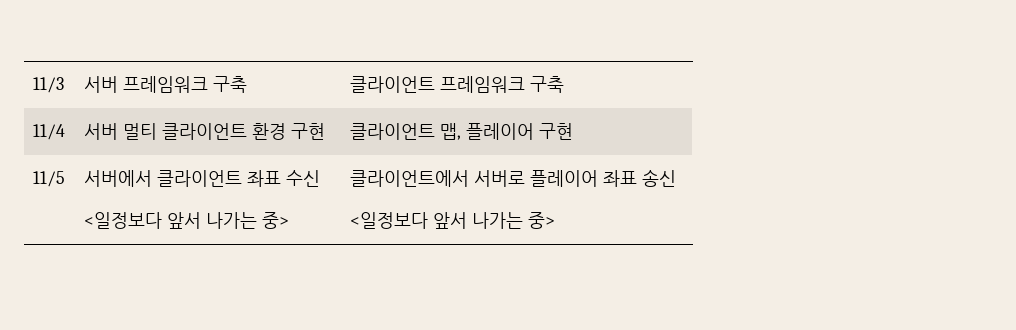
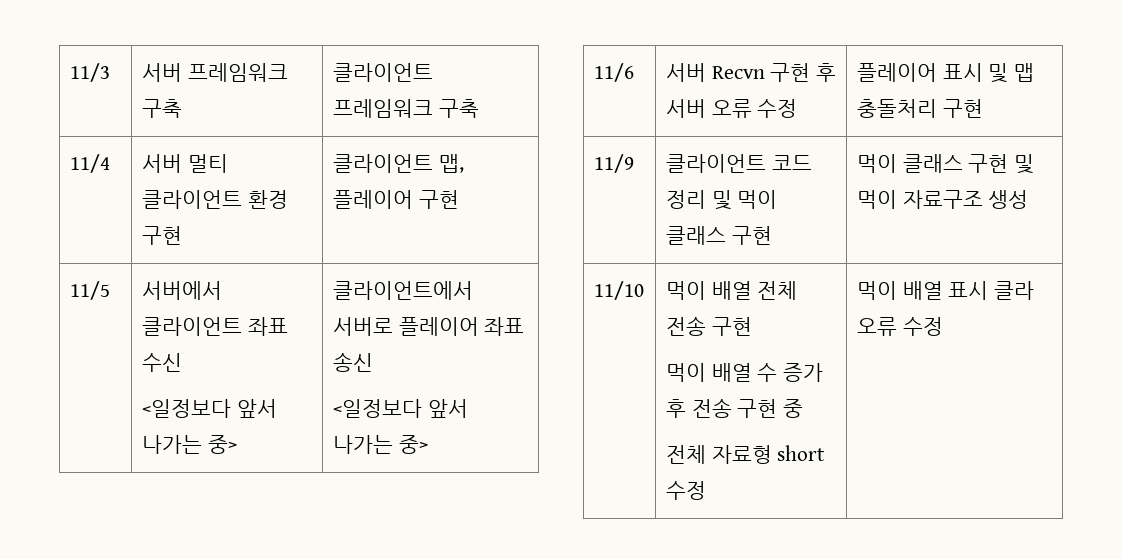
+ 11/6 | 서버 Recvn 구현 후 서버 오류 수정 | 플레이어 표시 및 맵 충돌처리 구현
+ 11/9 | 클라이언트 코드 정리 및 먹이 클래스 구현 | 먹이 클래스 구현 및 먹이 자료구조 생성
+ 11/10 | 먹이 배열 전체 전송 구현
+ 먹이 배열 수 증가 후 전송 구현 중
+ 전체 자료형 short 수정 | 먹이 배열 표시 클라 오류 수정

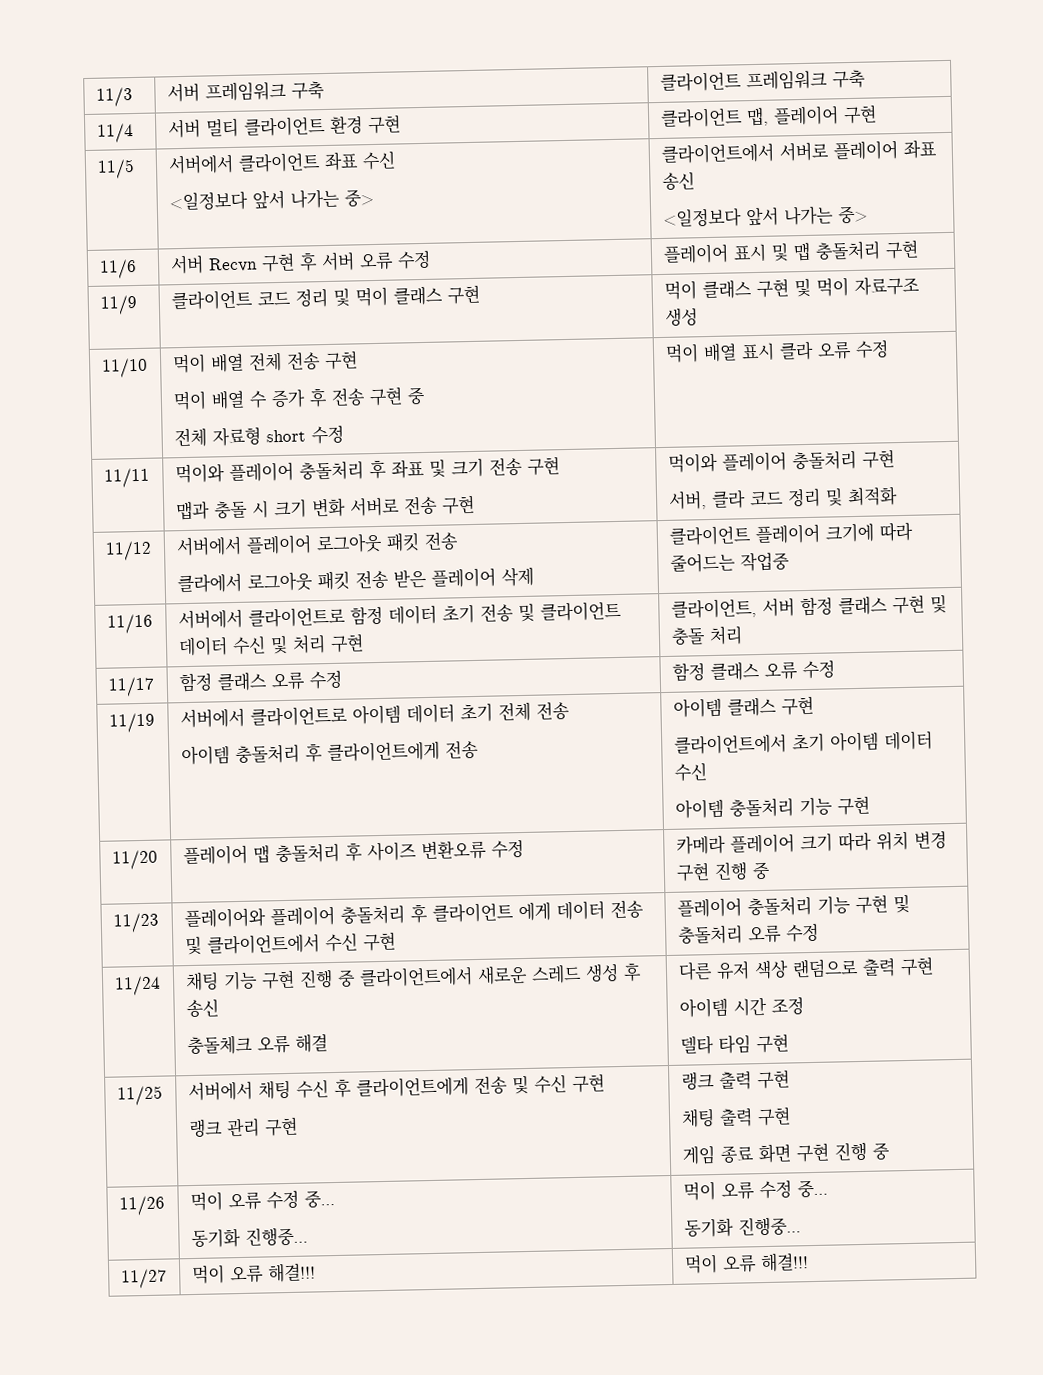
+ 11/11 | 먹이와 플레이어 충돌처리 후 좌표 및 크기 전송 구현
+ 맵과 충돌 시 크기 변화 서버로 전송 구현 | 먹이와 플레이어 충돌처리 구현
+ 서버, 클라 코드 정리 및 최적화
+ 11/12 | 서버에서 플레이어 로그아웃 패킷 전송
+ 클라에서 로그아웃 패킷 전송 받은 플레이어 삭제 | 클라이언트 플레이어 크기에 따라 줄어드는 작업중
+ 11/16 | 서버에서 클라이언트로 함정 데이터 초기 전송 및 클라이언트 데이터 수신 및 처리 구현 | 클라이언트, 서버 함정 클래스 구현 및 충돌 처리
+ 11/17 | 함정 클래스 오류 수정 | 함정 클래스 오류 수정
+ 11/19 | 서버에서 클라이언트로 아이템 데이터 초기 전체 전송
+ 아이템 충돌처리 후 클라이언트에게 전송 | 아이템 클래스 구현
+ 클라이언트에서 초기 아이템 데이터 수신
+ 아이템 충돌처리 기능 구현
+ 11/20 | 플레이어 맵 충돌처리 후 사이즈 변환오류 수정 | 카메라 플레이어 크기 따라 위치 변경 구현 진행 중
+ 11/23 | 플레이어와 플레이어 충돌처리 후 클라이언트 에게 데이터 전송 및 클라이언트에서 수신 구현 | 플레이어 충돌처리 기능 구현 및 충돌처리 오류 수정
+ 11/24 | 채팅 기능 구현 진행 중 클라이언트에서 새로운 스레드 생성 후 송신
+ 충돌체크 오류 해결 | 다른 유저 색상 랜덤으로 출력 구현
+ 아이템 시간 조정
+ 델타 타임 구현
+ 11/25 | 서버에서 채팅 수신 후 클라이언트에게 전송 및 수신 구현
+ 랭크 관리 구현 | 랭크 출력 구현
+ 채팅 출력 구현
+ 게임 종료 화면 구현 진행 중
+ 11/26 | 먹이 오류 수정 중…
+ 동기화 진행중… | 먹이 오류 수정 중…
+ 동기화 진행중…
+ 11/27 | 먹이 오류 해결!!! | 먹이 오류 해결!!!

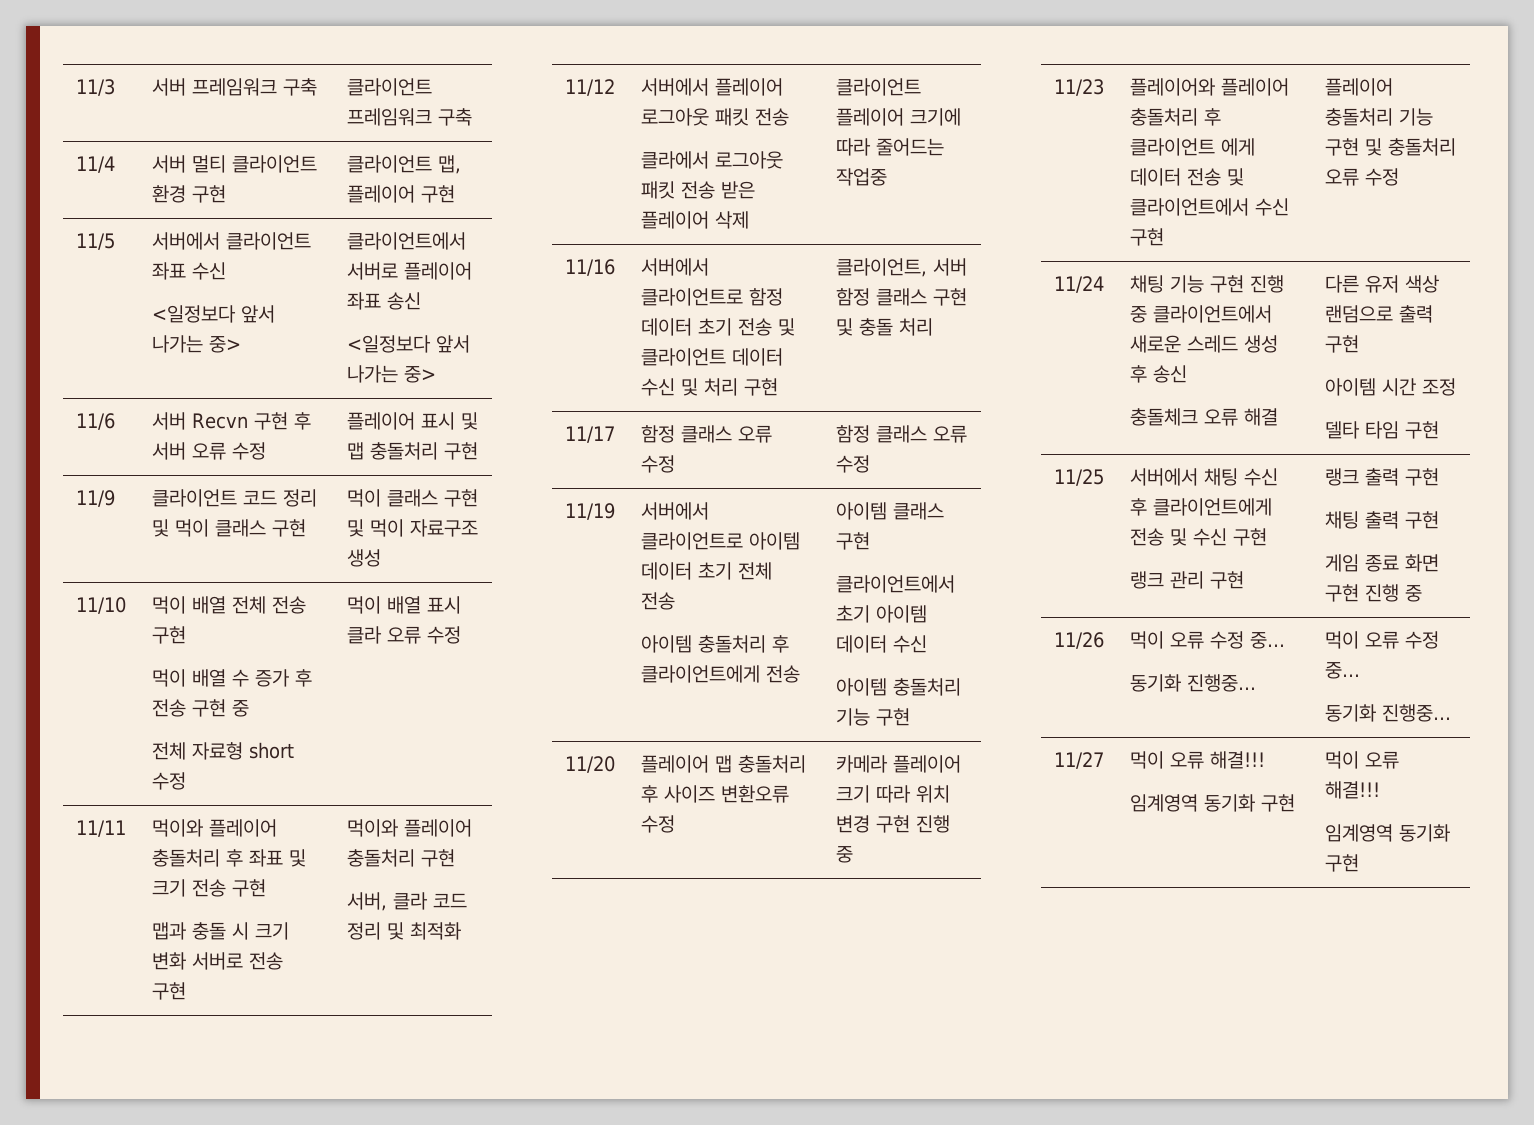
- 11/27 | 먹이 오류 해결!!! | 먹이 오류 해결!!!
+ 11/27 | 먹이 오류 해결!!!
+ 임계영역 동기화 구현 | 먹이 오류 해결!!!
+ 임계영역 동기화 구현

